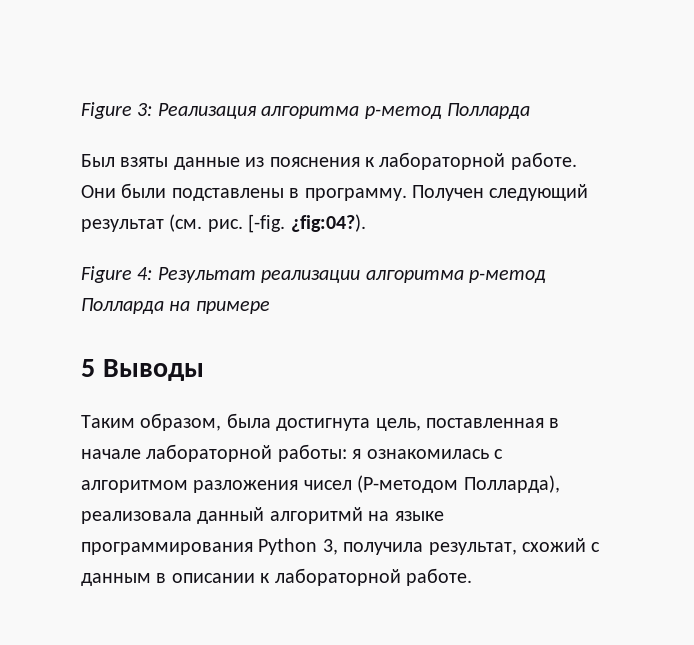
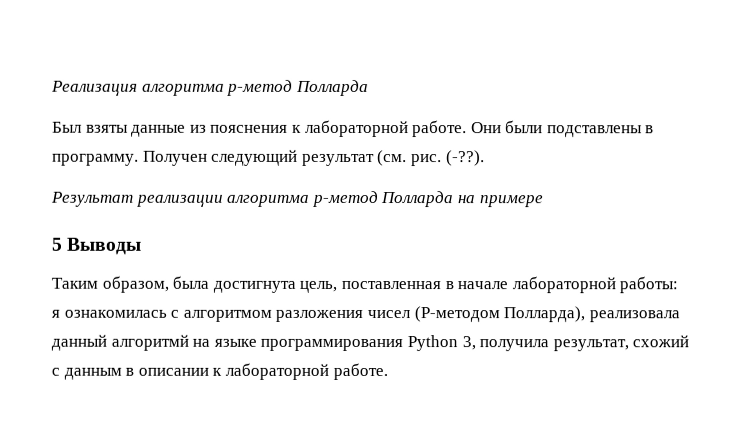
- Figure 3: Реализация алгоритма p-метод Полларда
+ Реализация алгоритма p-метод Полларда
- [-fig. ¿fig:04?).
- Figure 4: Результат реализации алгоритма p-метод Полларда на примере
+ (-??).
+ Результат реализации алгоритма p-метод Полларда на примере

